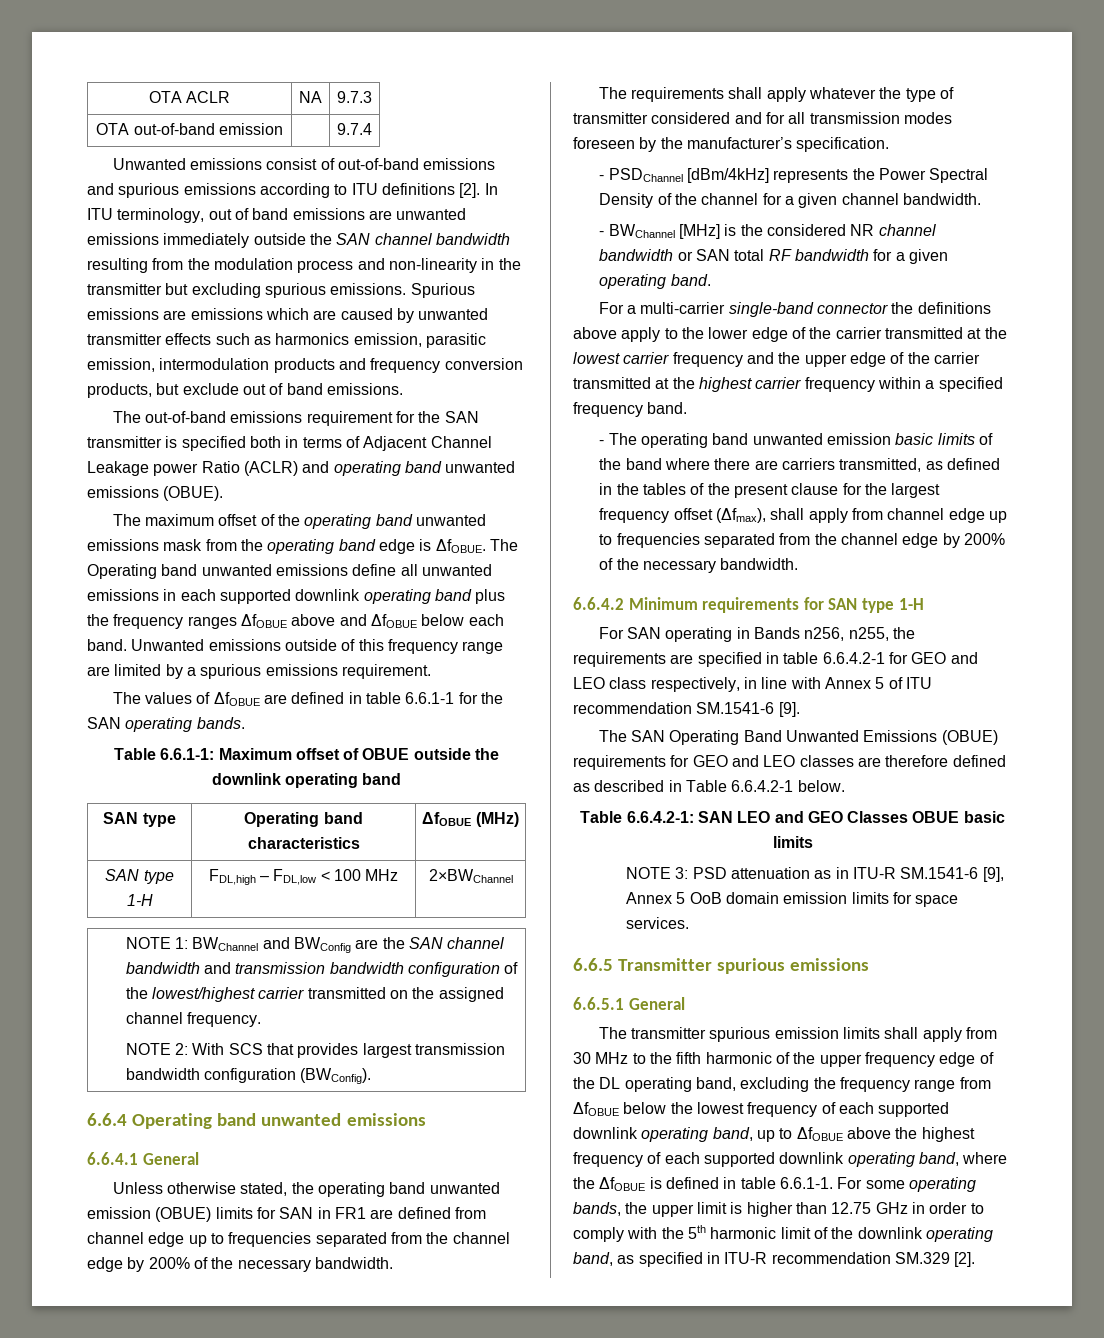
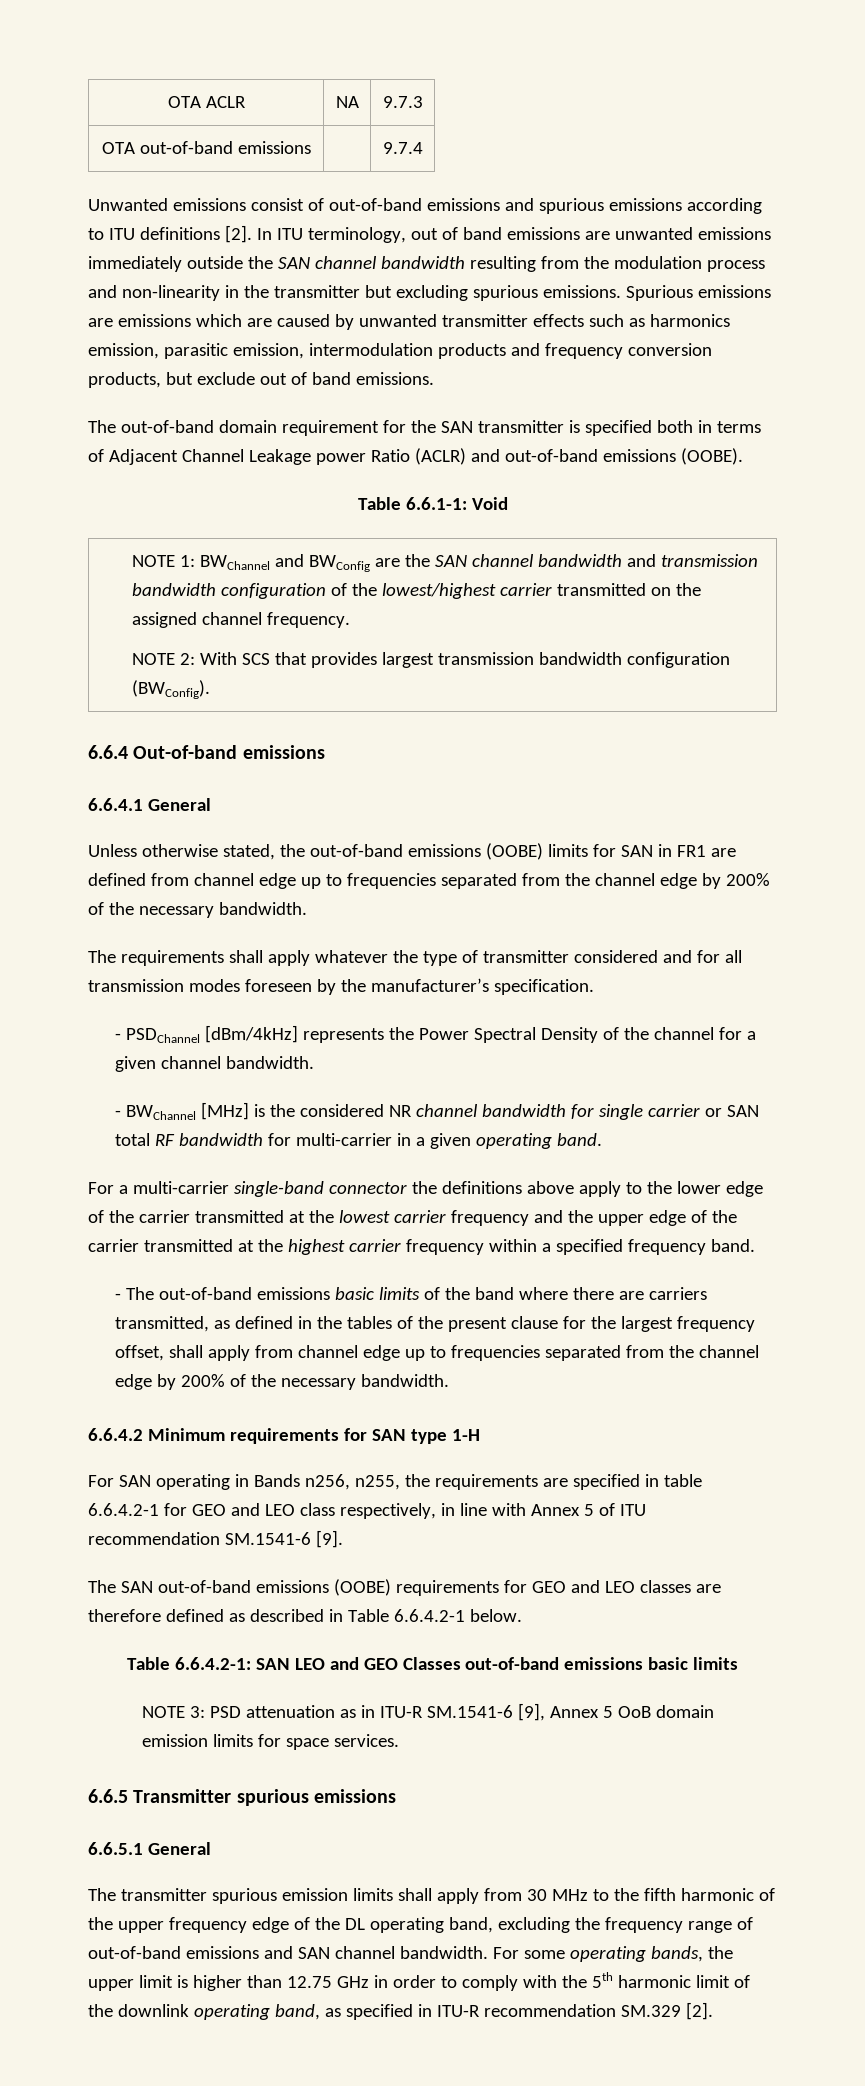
- OTA out-of-band emission | | 9.7.4
+ OTA out-of-band emissions | | 9.7.4
- The out-of-band emissions requirement for the SAN transmitter is specified both in terms of Adjacent Channel Leakage power Ratio (ACLR) and operating band unwanted emissions (OBUE).
- The maximum offset of the operating band unwanted emissions mask from the operating band edge is ΔfOBUE. The Operating band unwanted emissions define all unwanted emissions in each supported downlink operating band plus the frequency ranges ΔfOBUE above and ΔfOBUE below each band. Unwanted emissions outside of this frequency range are limited by a spurious emissions requirement.
- The values of ΔfOBUE are defined in table 6.6.1-1 for the SAN operating bands.
- Table 6.6.1-1: Maximum offset of OBUE outside the downlink operating band
- SAN type | Operating band characteristics | ΔfOBUE (MHz)
- SAN type 1-H | FDL,high – FDL,low < 100 MHz | 2×BWChannel
+ The out-of-band domain requirement for the SAN transmitter is specified both in terms of Adjacent Channel Leakage power Ratio (ACLR) and out-of-band emissions (OOBE).
+ Table 6.6.1-1: Void
- 6.6.4 Operating band unwanted emissions
+ 6.6.4 Out-of-band emissions
- Unless otherwise stated, the operating band unwanted emission (OBUE) limits for SAN in FR1 are defined from channel edge up to frequencies separated from the channel edge by 200% of the necessary bandwidth.
+ Unless otherwise stated, the out-of-band emissions (OOBE) limits for SAN in FR1 are defined from channel edge up to frequencies separated from the channel edge by 200% of the necessary bandwidth.
- - BWChannel [MHz] is the considered NR channel bandwidth or SAN total RF bandwidth for a given operating band.
+ - BWChannel [MHz] is the considered NR channel bandwidth for single carrier or SAN total RF bandwidth for multi-carrier in a given operating band.
- - The operating band unwanted emission basic limits of the band where there are carriers transmitted, as defined in the tables of the present clause for the largest frequency offset (Δfmax), shall apply from channel edge up to frequencies separated from the channel edge by 200% of the necessary bandwidth.
+ - The out-of-band emissions basic limits of the band where there are carriers transmitted, as defined in the tables of the present clause for the largest frequency offset, shall apply from channel edge up to frequencies separated from the channel edge by 200% of the necessary bandwidth.
- The SAN Operating Band Unwanted Emissions (OBUE) requirements for GEO and LEO classes are therefore defined as described in Table 6.6.4.2-1 below.
+ The SAN out-of-band emissions (OOBE) requirements for GEO and LEO classes are therefore defined as described in Table 6.6.4.2-1 below.
- Table 6.6.4.2-1: SAN LEO and GEO Classes OBUE basic limits
+ Table 6.6.4.2-1: SAN LEO and GEO Classes out-of-band emissions basic limits
- The transmitter spurious emission limits shall apply from 30 MHz to the fifth harmonic of the upper frequency edge of the DL operating band, excluding the frequency range from ΔfOBUE below the lowest frequency of each supported downlink operating band, up to ΔfOBUE above the highest frequency of each supported downlink operating band, where the ΔfOBUE is defined in table 6.6.1-1. For some operating bands, the upper limit is higher than 12.75 GHz in order to comply with the 5th harmonic limit of the downlink operating band, as specified in ITU-R recommendation SM.329 [2].
+ The transmitter spurious emission limits shall apply from 30 MHz to the fifth harmonic of the upper frequency edge of the DL operating band, excluding the frequency range of out-of-band emissions and SAN channel bandwidth. For some operating bands, the upper limit is higher than 12.75 GHz in order to comply with the 5th harmonic limit of the downlink operating band, as specified in ITU-R recommendation SM.329 [2].

